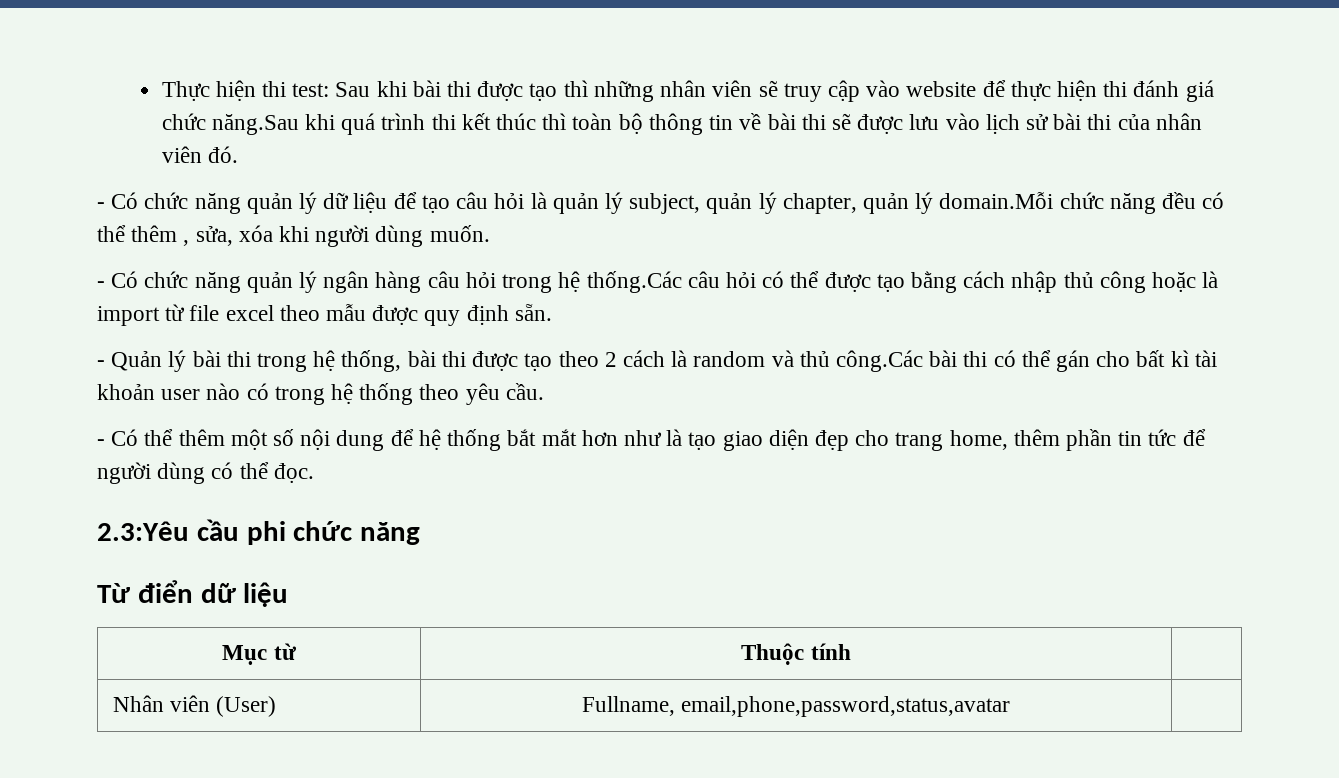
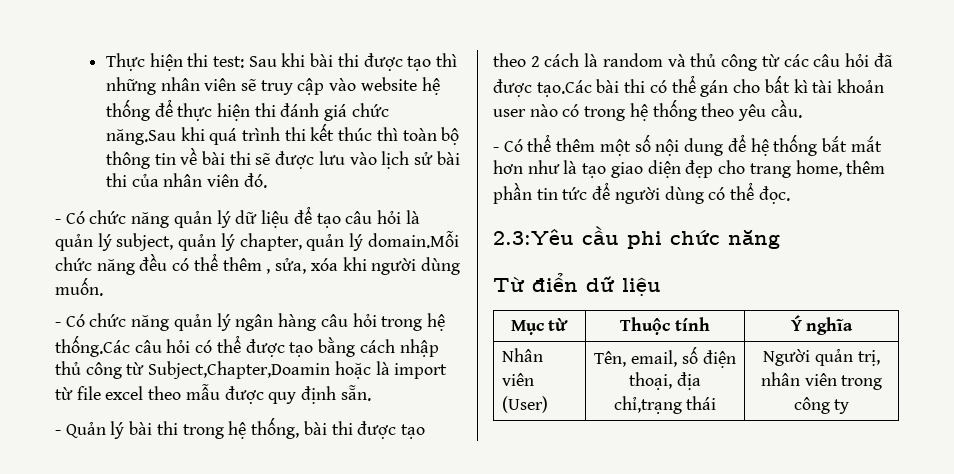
- Thực hiện thi test: Sau khi bài thi được tạo thì những nhân viên sẽ truy cập vào website để thực hiện thi đánh giá chức năng.Sau khi quá trình thi kết thúc thì toàn bộ thông tin về bài thi sẽ được lưu vào lịch sử bài thi của nhân viên đó.
+ Thực hiện thi test: Sau khi bài thi được tạo thì những nhân viên sẽ truy cập vào website hệ thống để thực hiện thi đánh giá chức năng.Sau khi quá trình thi kết thúc thì toàn bộ thông tin về bài thi sẽ được lưu vào lịch sử bài thi của nhân viên đó.
- - Có chức năng quản lý ngân hàng câu hỏi trong hệ thống.Các câu hỏi có thể được tạo bằng cách nhập thủ công hoặc là import từ file excel theo mẫu được quy định sẵn.
+ - Có chức năng quản lý ngân hàng câu hỏi trong hệ thống.Các câu hỏi có thể được tạo bằng cách nhập thủ công từ Subject,Chapter,Doamin hoặc là import từ file excel theo mẫu được quy định sẵn.
- - Quản lý bài thi trong hệ thống, bài thi được tạo theo 2 cách là random và thủ công.Các bài thi có thể gán cho bất kì tài khoản user nào có trong hệ thống theo yêu cầu.
+ - Quản lý bài thi trong hệ thống, bài thi được tạo theo 2 cách là random và thủ công từ các câu hỏi đã được tạo.Các bài thi có thể gán cho bất kì tài khoản user nào có trong hệ thống theo yêu cầu.
- Mục từ | Thuộc tính |
+ Mục từ | Thuộc tính | Ý nghĩa
- Nhân viên (User) | Fullname, email,phone,password,status,avatar |
+ Nhân viên (User) | Tên, email, số điện thoại, địa chỉ,trạng thái | Người quản trị, nhân viên trong công ty

